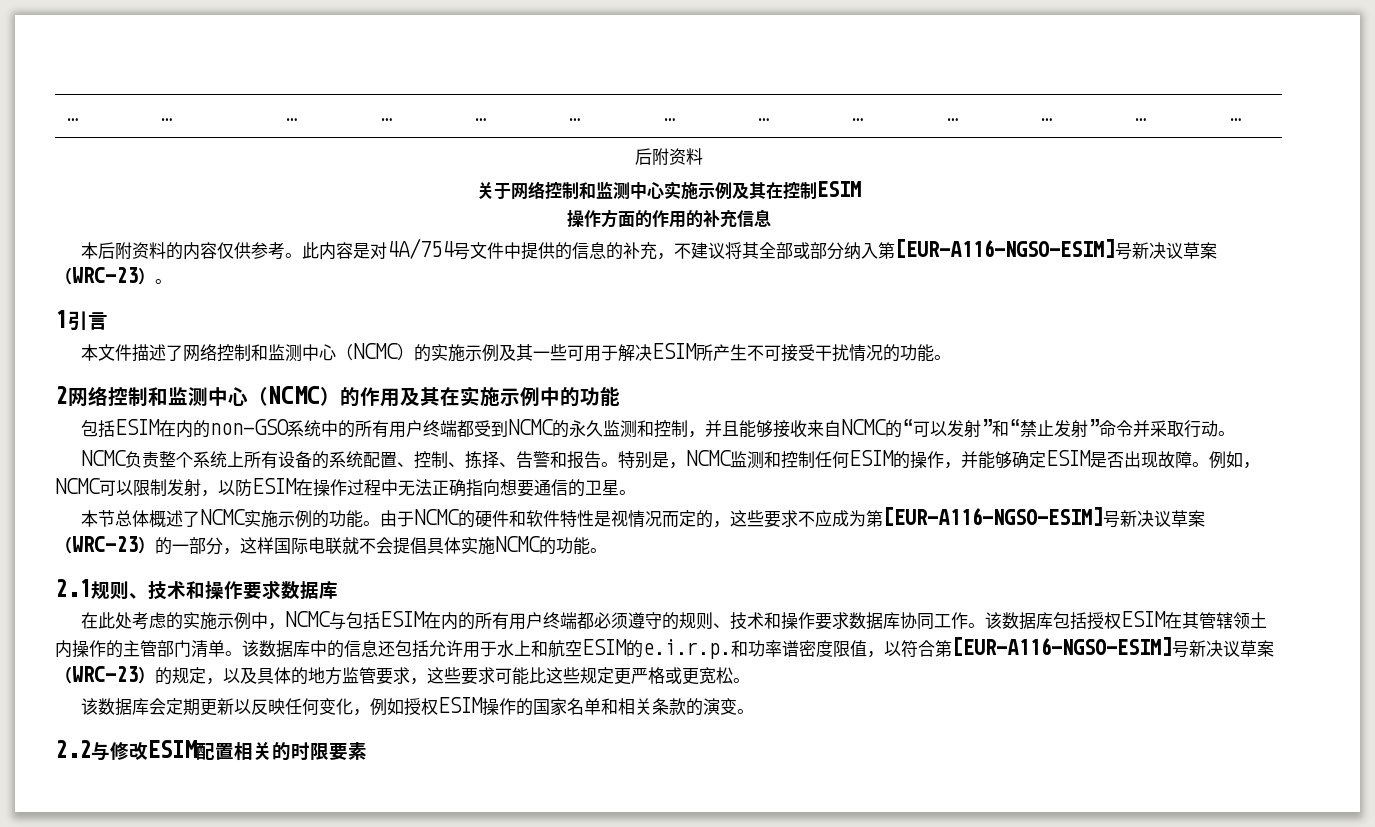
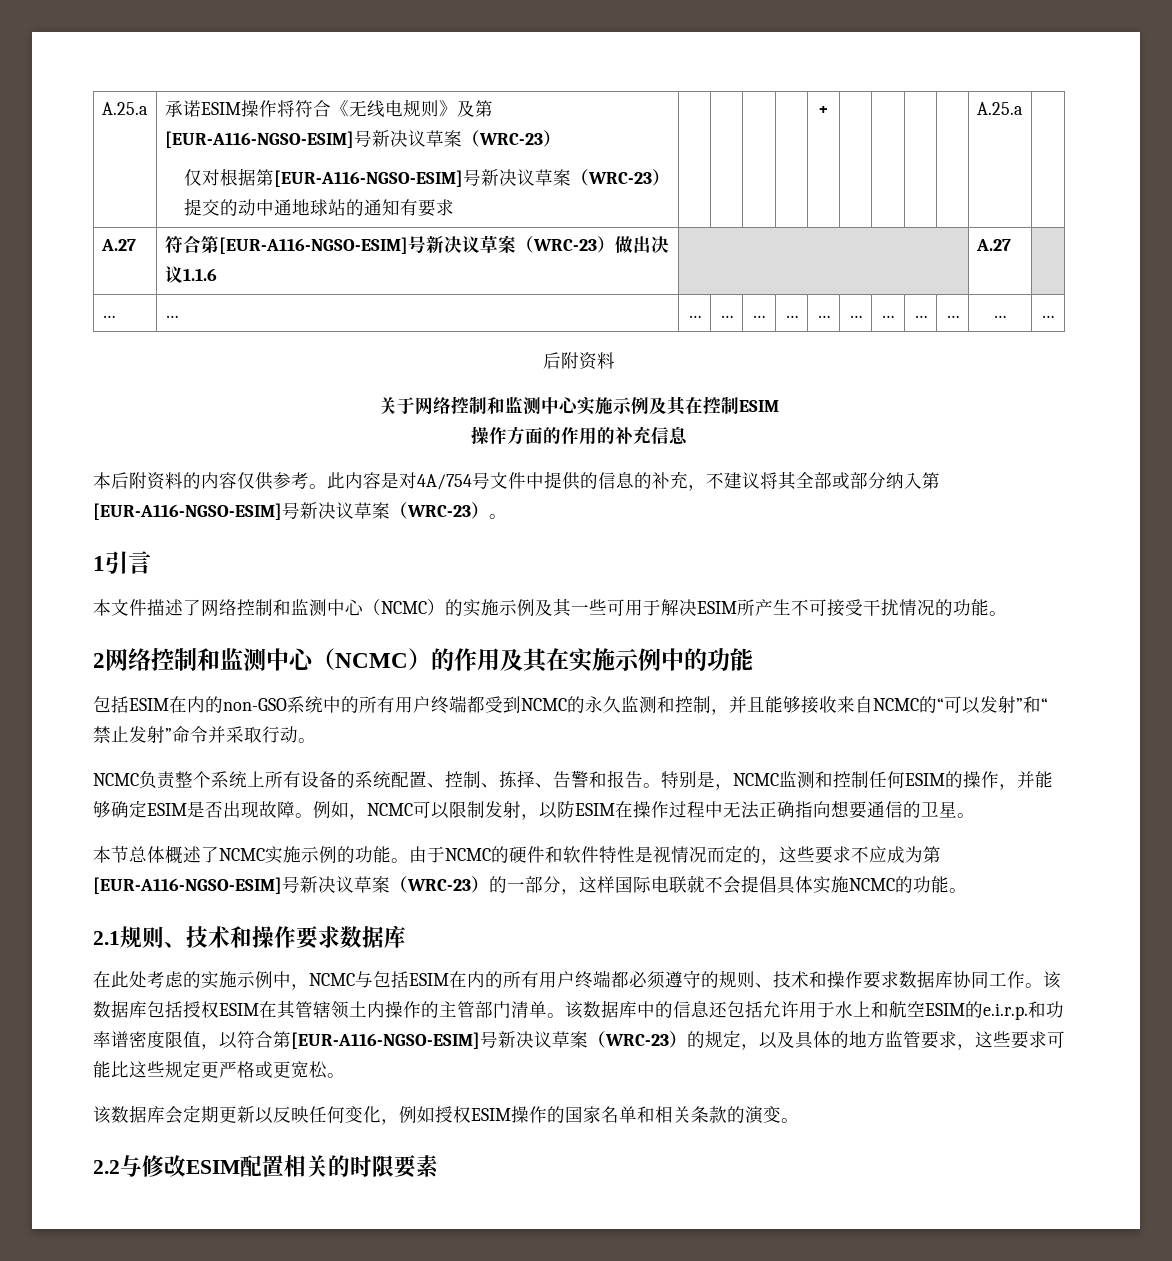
+ A.25.a | 承诺ESIM操作将符合《无线电规则》及第[EUR-A116-NGSO-ESIM]号新决议草案（WRC-23）
+ 仅对根据第[EUR-A116-NGSO-ESIM]号新决议草案（WRC-23）提交的动中通地球站的通知有要求 | | | | | + | | | | | A.25.a |
+ A.27 | 符合第[EUR-A116-NGSO-ESIM]号新决议草案（WRC-23）做出决议1.1.6 | | A.27 |

